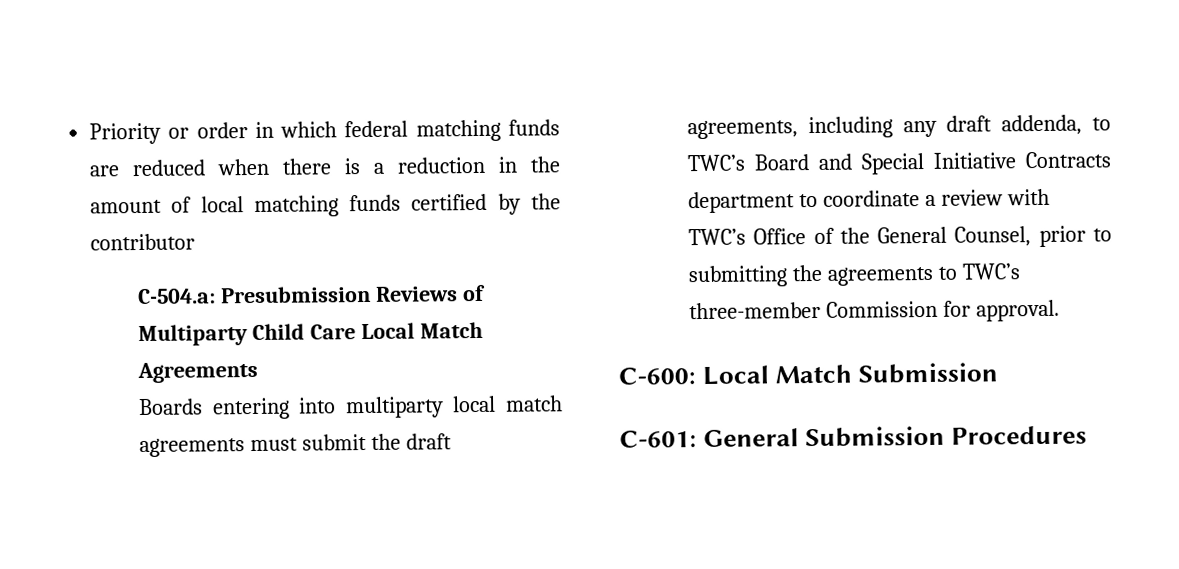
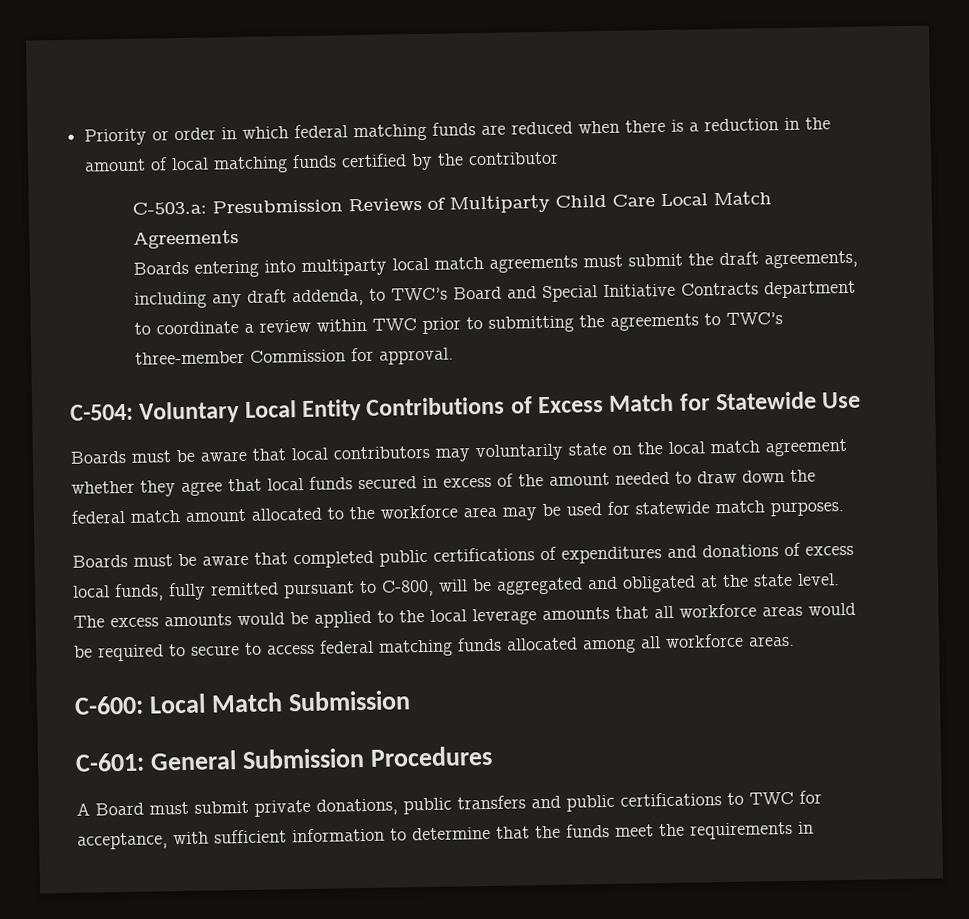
- C-504.a: Presubmission Reviews of Multiparty Child Care Local Match Agreements
+ C-503.a: Presubmission Reviews of Multiparty Child Care Local Match Agreements
- Boards entering into multiparty local match agreements must submit the draft agreements, including any draft addenda, to TWC’s Board and Special Initiative Contracts department to coordinate a review with TWC’s Office of the General Counsel, prior to submitting the agreements to TWC’s three-member Commission for approval.
+ Boards entering into multiparty local match agreements must submit the draft agreements, including any draft addenda, to TWC’s Board and Special Initiative Contracts department to coordinate a review within TWC prior to submitting the agreements to TWC’s three-member Commission for approval.
+ C-504: Voluntary Local Entity Contributions of Excess Match for Statewide Use
+ Boards must be aware that local contributors may voluntarily state on the local match agreement whether they agree that local funds secured in excess of the amount needed to draw down the federal match amount allocated to the workforce area may be used for statewide match purposes.
+ Boards must be aware that completed public certifications of expenditures and donations of excess local funds, fully remitted pursuant to C-800, will be aggregated and obligated at the state level. The excess amounts would be applied to the local leverage amounts that all workforce areas would be required to secure to access federal matching funds allocated among all workforce areas.
+ A Board must submit private donations, public transfers and public certifications to TWC for acceptance, with sufficient information to determine that the funds meet the requirements in

